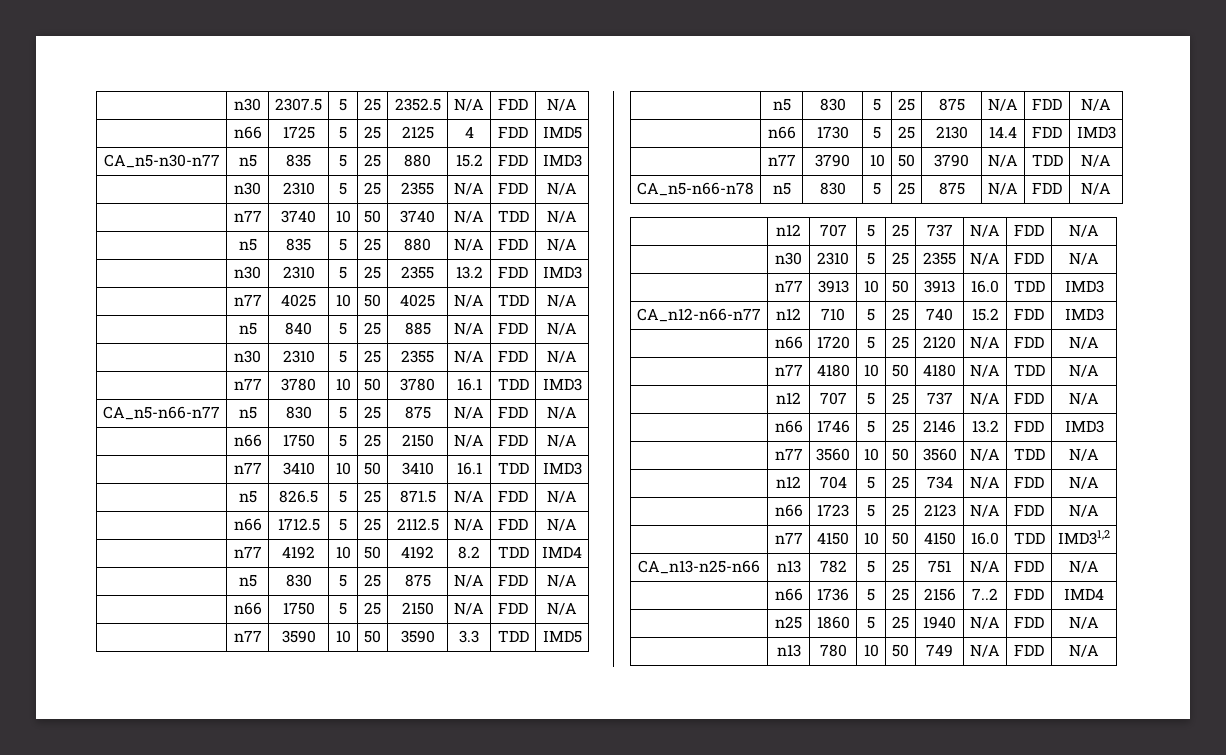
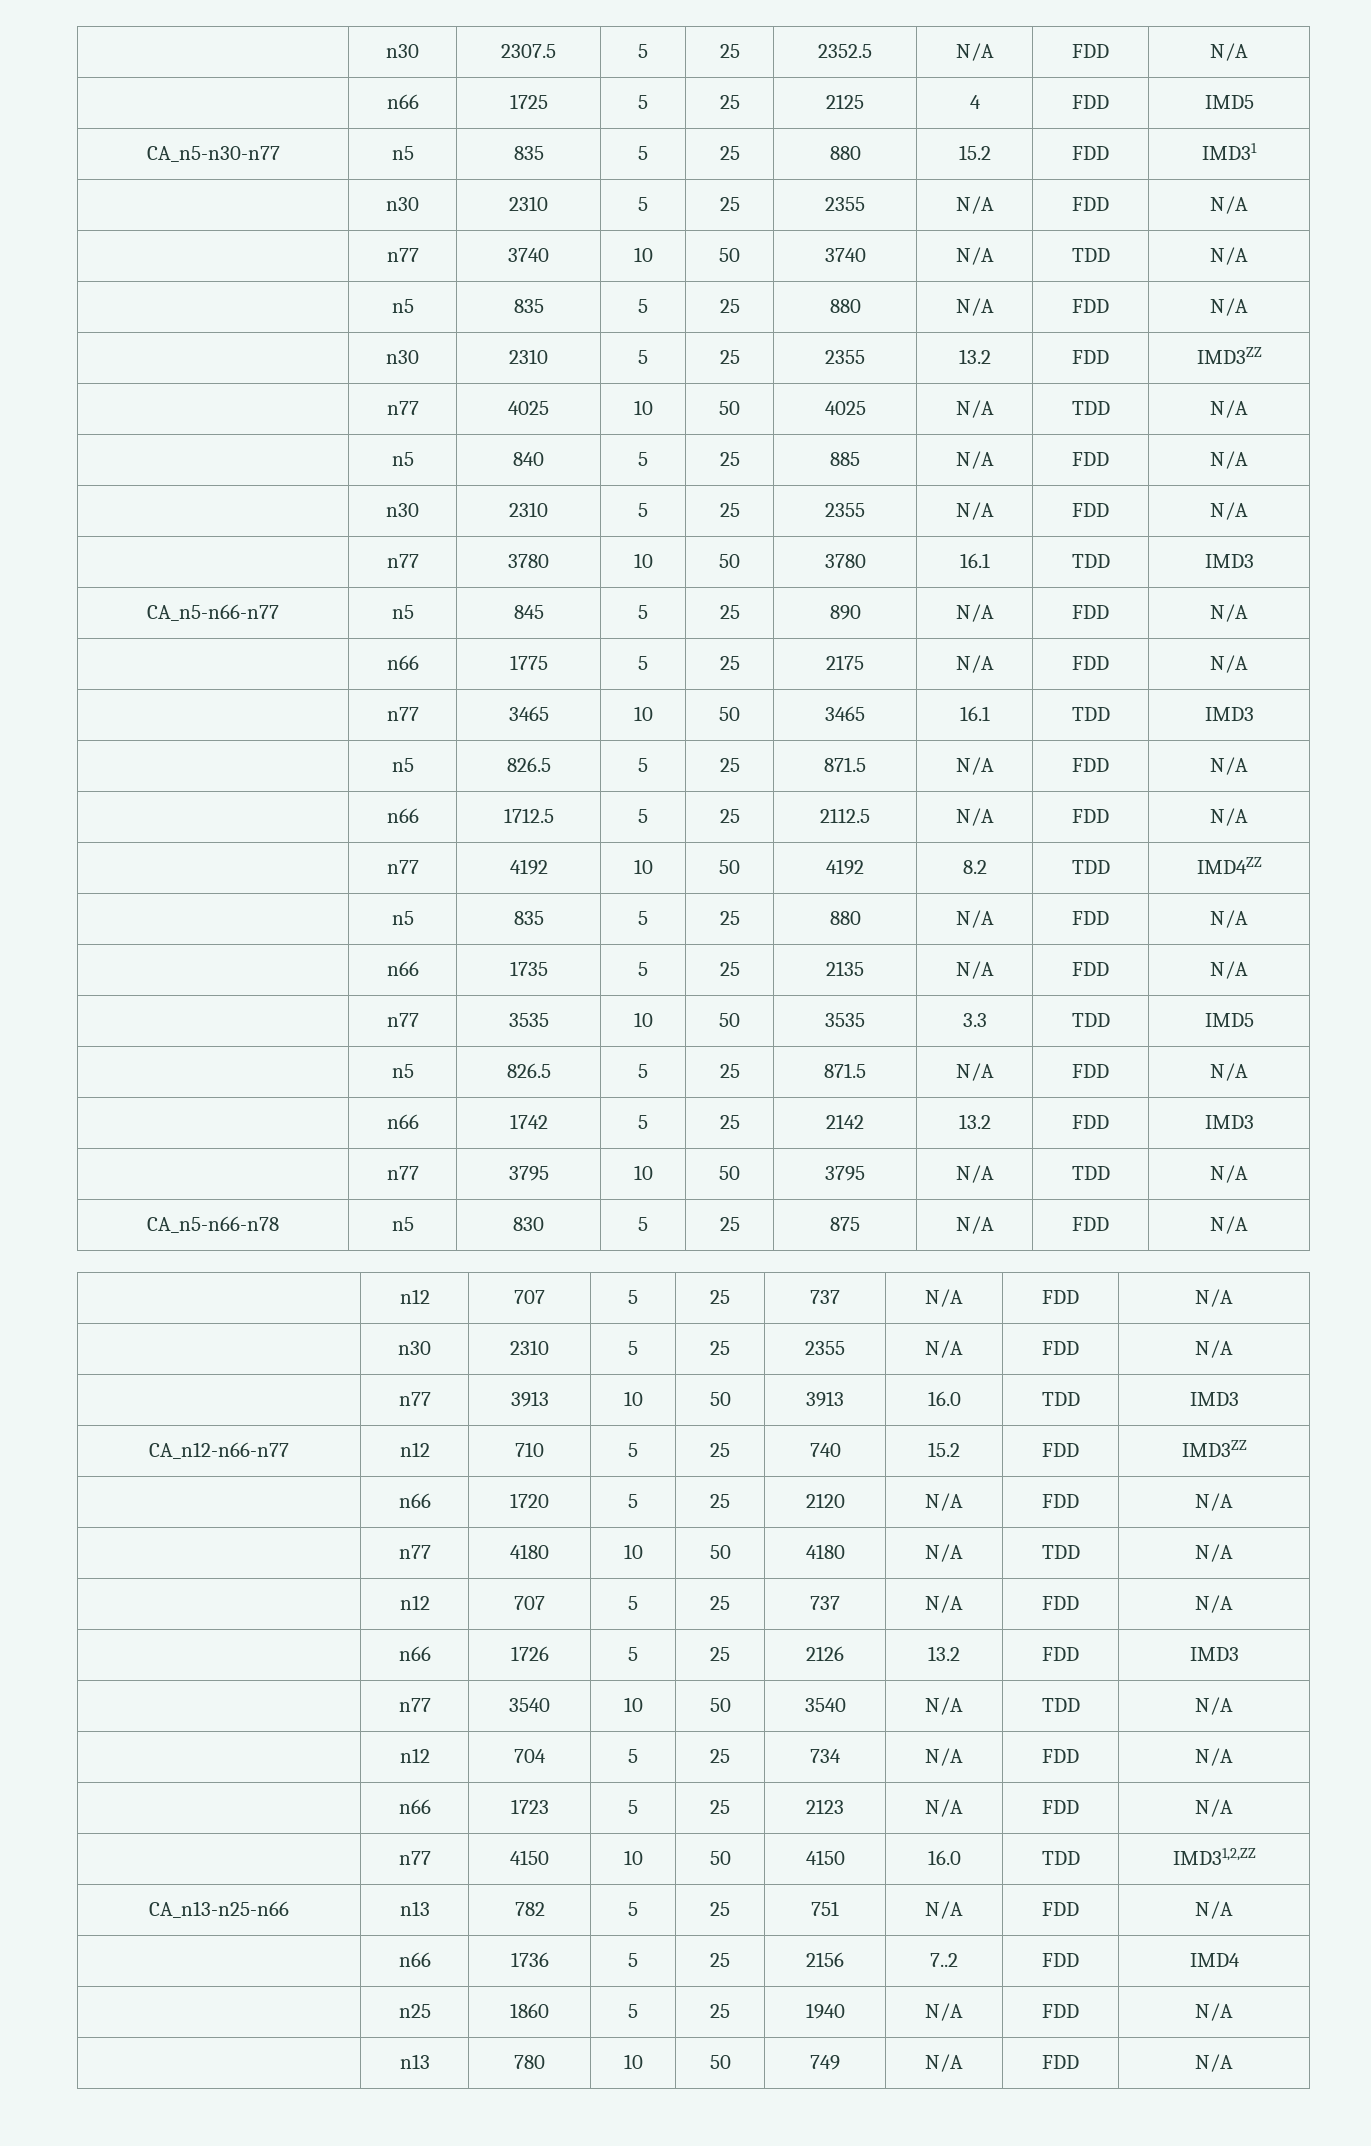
- CA_n5-n30-n77 | n5 | 835 | 5 | 25 | 880 | 15.2 | FDD | IMD3
+ CA_n5-n30-n77 | n5 | 835 | 5 | 25 | 880 | 15.2 | FDD | IMD31
- | n30 | 2310 | 5 | 25 | 2355 | 13.2 | FDD | IMD3
+ | n30 | 2310 | 5 | 25 | 2355 | 13.2 | FDD | IMD3ZZ
- CA_n5-n66-n77 | n5 | 830 | 5 | 25 | 875 | N/A | FDD | N/A
- | n66 | 1750 | 5 | 25 | 2150 | N/A | FDD | N/A
- | n77 | 3410 | 10 | 50 | 3410 | 16.1 | TDD | IMD3
+ CA_n5-n66-n77 | n5 | 845 | 5 | 25 | 890 | N/A | FDD | N/A
+ | n66 | 1775 | 5 | 25 | 2175 | N/A | FDD | N/A
+ | n77 | 3465 | 10 | 50 | 3465 | 16.1 | TDD | IMD3
- | n77 | 4192 | 10 | 50 | 4192 | 8.2 | TDD | IMD4
- | n5 | 830 | 5 | 25 | 875 | N/A | FDD | N/A
- | n66 | 1750 | 5 | 25 | 2150 | N/A | FDD | N/A
- | n77 | 3590 | 10 | 50 | 3590 | 3.3 | TDD | IMD5
- | n5 | 830 | 5 | 25 | 875 | N/A | FDD | N/A
- | n66 | 1730 | 5 | 25 | 2130 | 14.4 | FDD | IMD3
- | n77 | 3790 | 10 | 50 | 3790 | N/A | TDD | N/A
+ | n77 | 4192 | 10 | 50 | 4192 | 8.2 | TDD | IMD4ZZ
+ | n5 | 835 | 5 | 25 | 880 | N/A | FDD | N/A
+ | n66 | 1735 | 5 | 25 | 2135 | N/A | FDD | N/A
+ | n77 | 3535 | 10 | 50 | 3535 | 3.3 | TDD | IMD5
+ | n5 | 826.5 | 5 | 25 | 871.5 | N/A | FDD | N/A
+ | n66 | 1742 | 5 | 25 | 2142 | 13.2 | FDD | IMD3
+ | n77 | 3795 | 10 | 50 | 3795 | N/A | TDD | N/A
- CA_n12-n66-n77 | n12 | 710 | 5 | 25 | 740 | 15.2 | FDD | IMD3
+ CA_n12-n66-n77 | n12 | 710 | 5 | 25 | 740 | 15.2 | FDD | IMD3ZZ
- | n66 | 1746 | 5 | 25 | 2146 | 13.2 | FDD | IMD3
- | n77 | 3560 | 10 | 50 | 3560 | N/A | TDD | N/A
+ | n66 | 1726 | 5 | 25 | 2126 | 13.2 | FDD | IMD3
+ | n77 | 3540 | 10 | 50 | 3540 | N/A | TDD | N/A
- | n77 | 4150 | 10 | 50 | 4150 | 16.0 | TDD | IMD31,2
+ | n77 | 4150 | 10 | 50 | 4150 | 16.0 | TDD | IMD31,2,ZZ

